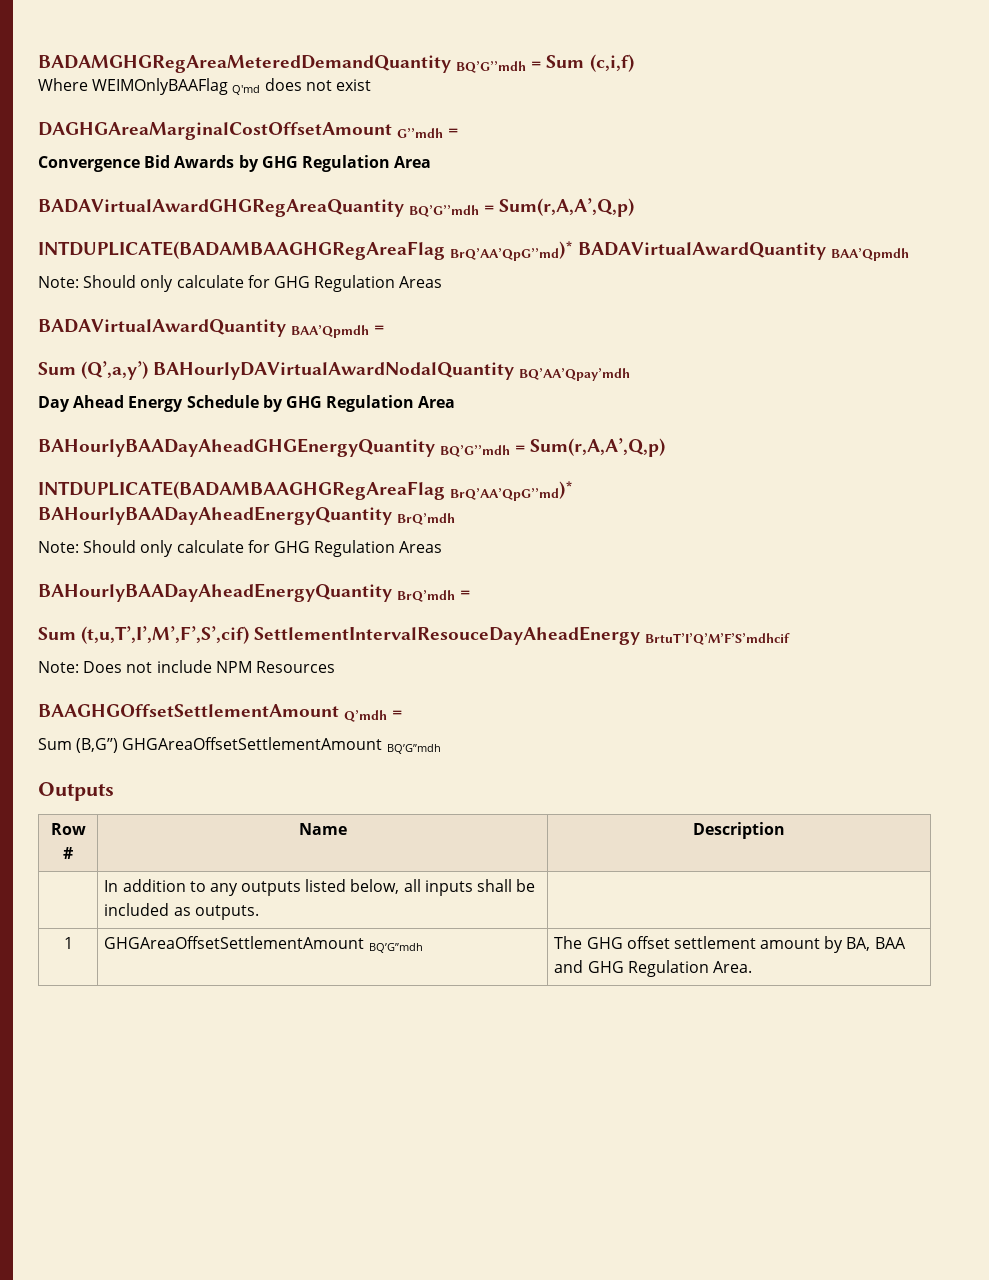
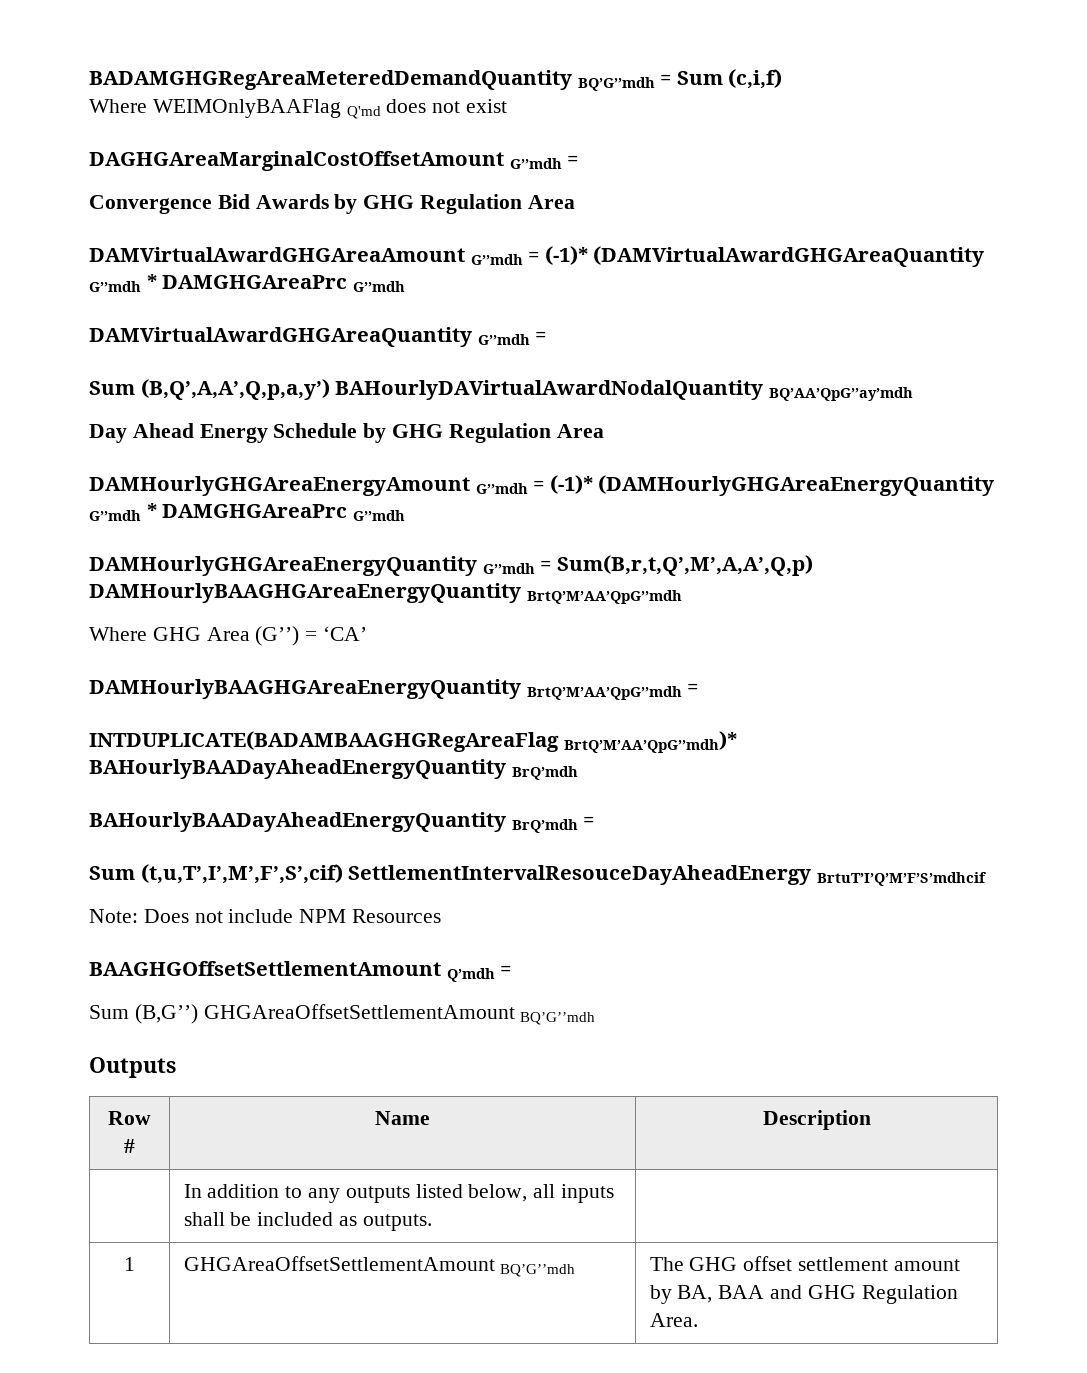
- BADAVirtualAwardGHGRegAreaQuantity BQ’G’’mdh = Sum(r,A,A’,Q,p)
- INTDUPLICATE(BADAMBAAGHGRegAreaFlag BrQ’AA’QpG’’md)* BADAVirtualAwardQuantity BAA’Qpmdh
- Note: Should only calculate for GHG Regulation Areas
- BADAVirtualAwardQuantity BAA’Qpmdh =
- Sum (Q’,a,y’) BAHourlyDAVirtualAwardNodalQuantity BQ’AA’Qpay’mdh
+ DAMVirtualAwardGHGAreaAmount G’’mdh = (-1)* (DAMVirtualAwardGHGAreaQuantity G’’mdh * DAMGHGAreaPrc G’’mdh
+ DAMVirtualAwardGHGAreaQuantity G’’mdh =
+ Sum (B,Q’,A,A’,Q,p,a,y’) BAHourlyDAVirtualAwardNodalQuantity BQ’AA’QpG’’ay’mdh
- BAHourlyBAADayAheadGHGEnergyQuantity BQ’G’’mdh = Sum(r,A,A’,Q,p)
- INTDUPLICATE(BADAMBAAGHGRegAreaFlag BrQ’AA’QpG’’md)* BAHourlyBAADayAheadEnergyQuantity BrQ’mdh
- Note: Should only calculate for GHG Regulation Areas
+ DAMHourlyGHGAreaEnergyAmount G’’mdh = (-1)* (DAMHourlyGHGAreaEnergyQuantity G’’mdh * DAMGHGAreaPrc G’’mdh
+ DAMHourlyGHGAreaEnergyQuantity G’’mdh = Sum(B,r,t,Q’,M’,A,A’,Q,p) DAMHourlyBAAGHGAreaEnergyQuantity BrtQ’M’AA’QpG’’mdh
+ Where GHG Area (G’’) = ‘CA’
+ DAMHourlyBAAGHGAreaEnergyQuantity BrtQ’M’AA’QpG’’mdh =
+ INTDUPLICATE(BADAMBAAGHGRegAreaFlag BrtQ’M’AA’QpG’’mdh)* BAHourlyBAADayAheadEnergyQuantity BrQ’mdh

